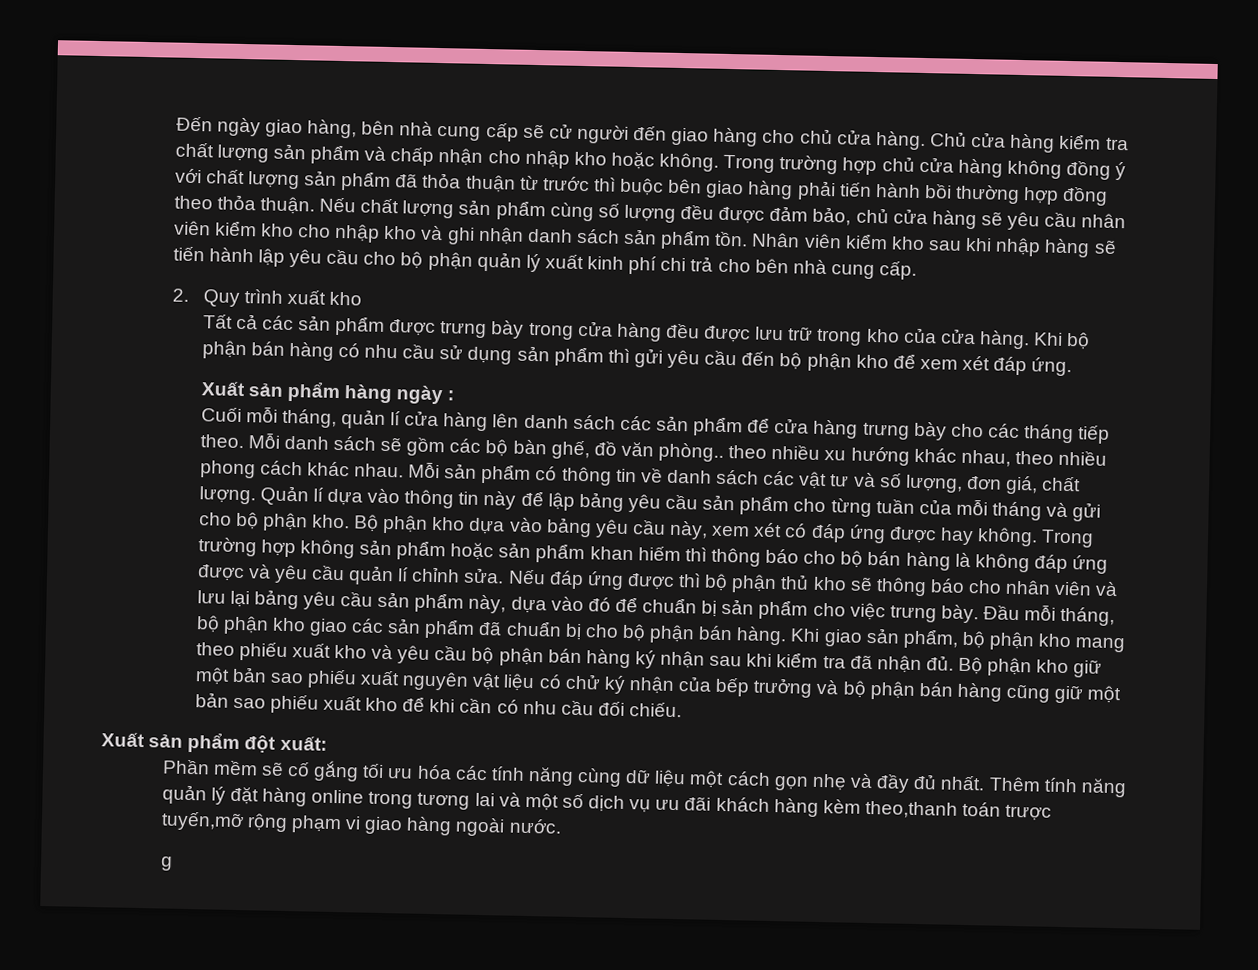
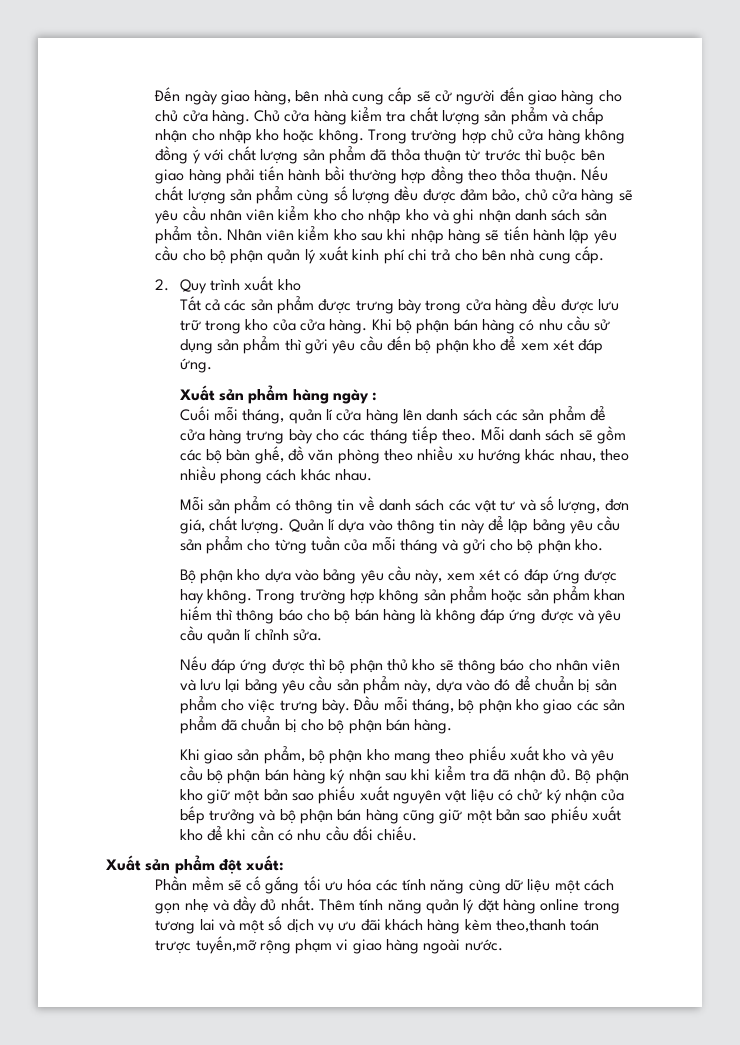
- Mỗi danh sách sẽ gồm các bộ bàn ghế, đồ văn phòng.. theo nhiều xu hướng khác nhau, theo nhiều phong cách khác nhau. Mỗi sản phẩm có thông tin về danh sách các vật tư và số lượng, đơn giá, chất lượng.
+ Mỗi danh sách sẽ gồm các bộ bàn ghế, đồ văn phòng theo nhiều xu hướng khác nhau, theo nhiều phong cách khác nhau.
+ Mỗi sản phẩm có thông tin về danh sách các vật tư và số lượng, đơn giá, chất lượng.
- Quản lí dựa vào thông tin này để lập bảng yêu cầu sản phẩm cho từng tuần của mỗi tháng và gửi cho bộ phận kho. Bộ phận kho dựa vào bảng yêu cầu này, xem xét có đáp ứng được hay không.
+ Quản lí dựa vào thông tin này để lập bảng yêu cầu sản phẩm cho từng tuần của mỗi tháng và gửi cho bộ phận kho.
+ Bộ phận kho dựa vào bảng yêu cầu này, xem xét có đáp ứng được hay không.
- Trong trường hợp không sản phẩm hoặc sản phẩm khan hiếm thì thông báo cho bộ bán hàng là không đáp ứng được và yêu cầu quản lí chỉnh sửa. Nếu đáp ứng được thì bộ phận thủ kho sẽ thông báo cho nhân viên và lưu lại bảng yêu cầu sản phẩm này, dựa vào đó để chuẩn bị sản phẩm cho việc trưng bày.
+ Trong trường hợp không sản phẩm hoặc sản phẩm khan hiếm thì thông báo cho bộ bán hàng là không đáp ứng được và yêu cầu quản lí chỉnh sửa.
+ Nếu đáp ứng được thì bộ phận thủ kho sẽ thông báo cho nhân viên và lưu lại bảng yêu cầu sản phẩm này, dựa vào đó để chuẩn bị sản phẩm cho việc trưng bày.
- Đầu mỗi tháng, bộ phận kho giao các sản phẩm đã chuẩn bị cho bộ phận bán hàng. Khi giao sản phẩm, bộ phận kho mang theo phiếu xuất kho và yêu cầu bộ phận bán hàng ký nhận sau khi kiểm tra đã nhận đủ.
+ Đầu mỗi tháng, bộ phận kho giao các sản phẩm đã chuẩn bị cho bộ phận bán hàng.
+ Khi giao sản phẩm, bộ phận kho mang theo phiếu xuất kho và yêu cầu bộ phận bán hàng ký nhận sau khi kiểm tra đã nhận đủ.
- g

